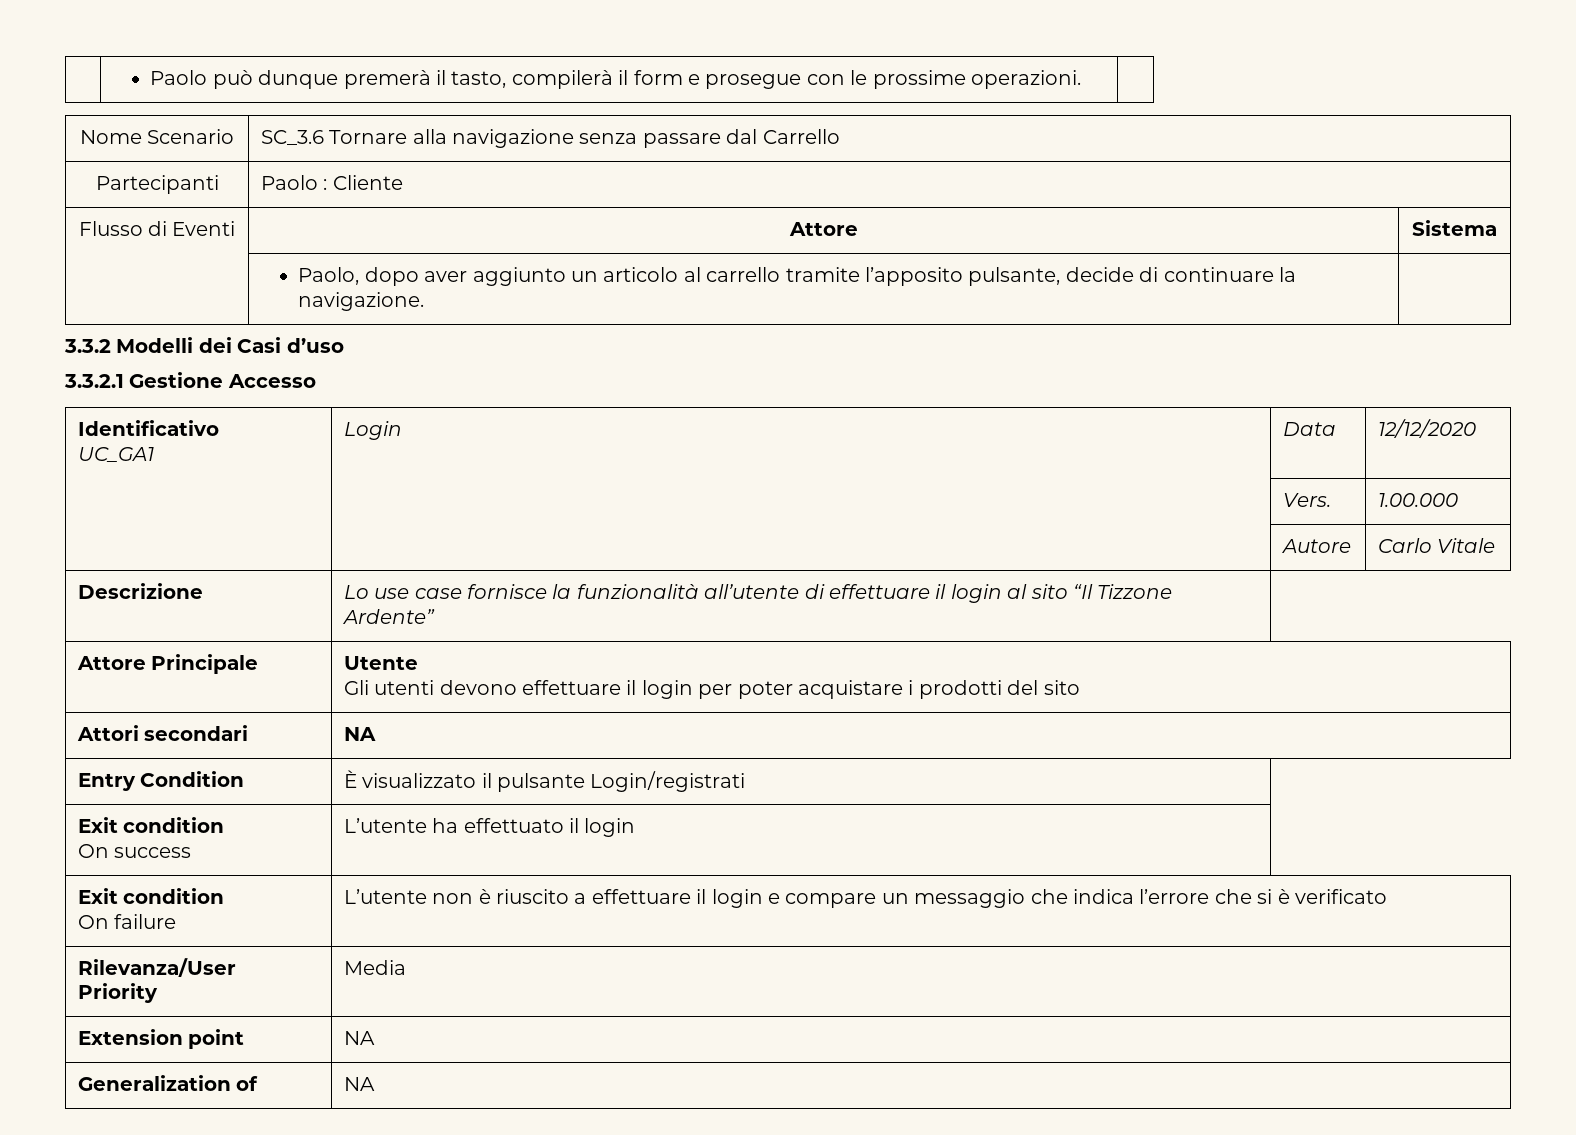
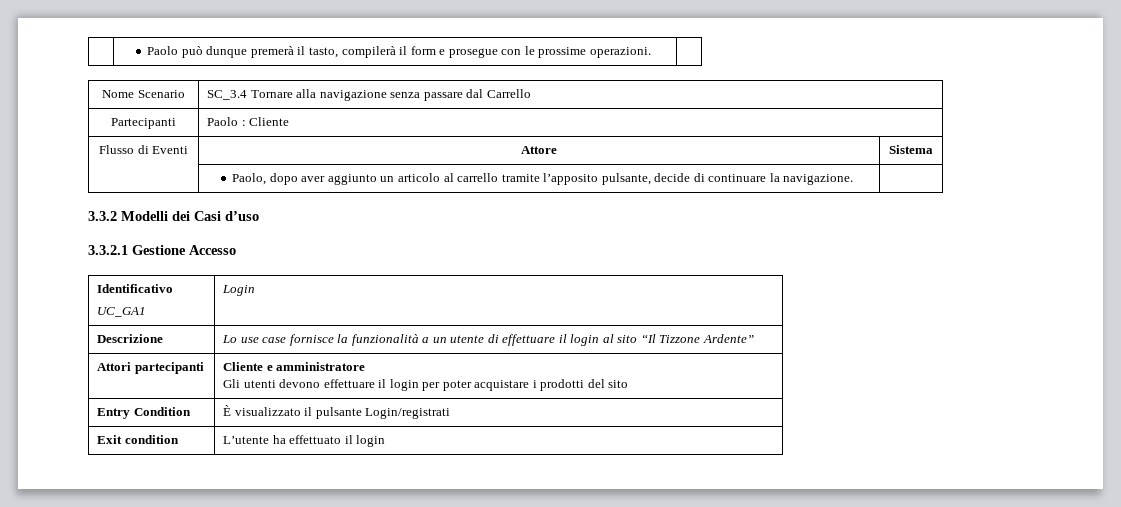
- Nome Scenario | SC_3.6 Tornare alla navigazione senza passare dal Carrello
+ Nome Scenario | SC_3.4 Tornare alla navigazione senza passare dal Carrello
  Identificativo
- UC_GA1 | Login | Data | 12/12/2020
- | | Vers. | 1.00.000
- | | Autore | Carlo Vitale
+ UC_GA1 | Login
- Descrizione | Lo use case fornisce la funzionalità all’utente di effettuare il login al sito “Il Tizzone Ardente”
+ Descrizione | Lo use case fornisce la funzionalità a un utente di effettuare il login al sito “Il Tizzone Ardente”
- Attore Principale | Utente
+ Attori partecipanti | Cliente e amministratore
- Attori secondari | NA
  Entry Condition | È visualizzato il pulsante Login/registrati
- Exit condition
- On success | L’utente ha effettuato il login
- Exit condition
- On failure | L’utente non è riuscito a effettuare il login e compare un messaggio che indica l’errore che si è verificato
- Rilevanza/User Priority | Media
- Extension point | NA
- Generalization of | NA
+ Exit condition | L’utente ha effettuato il login

